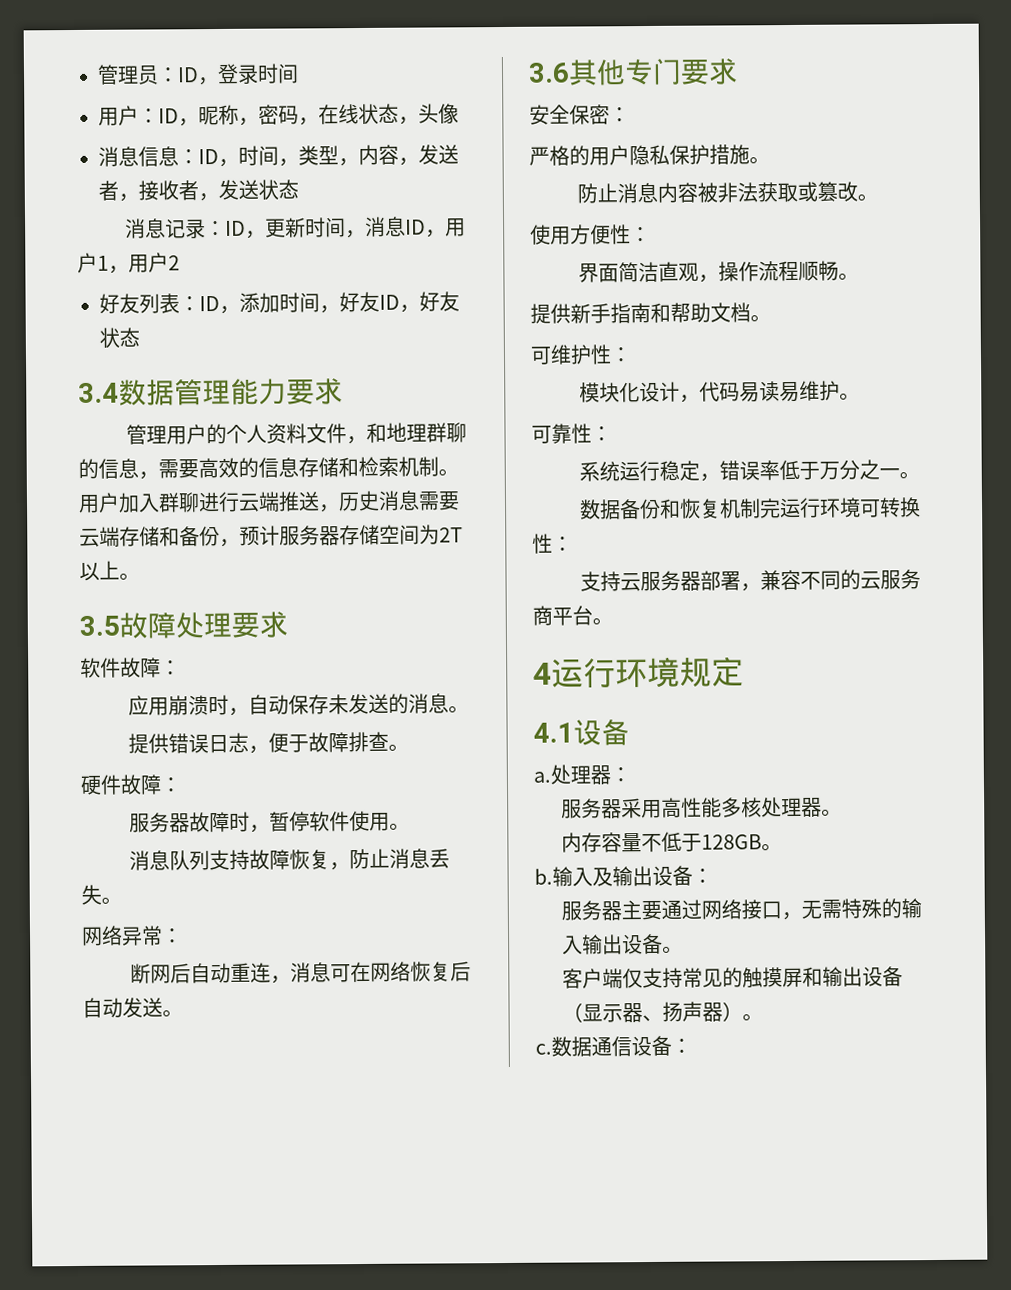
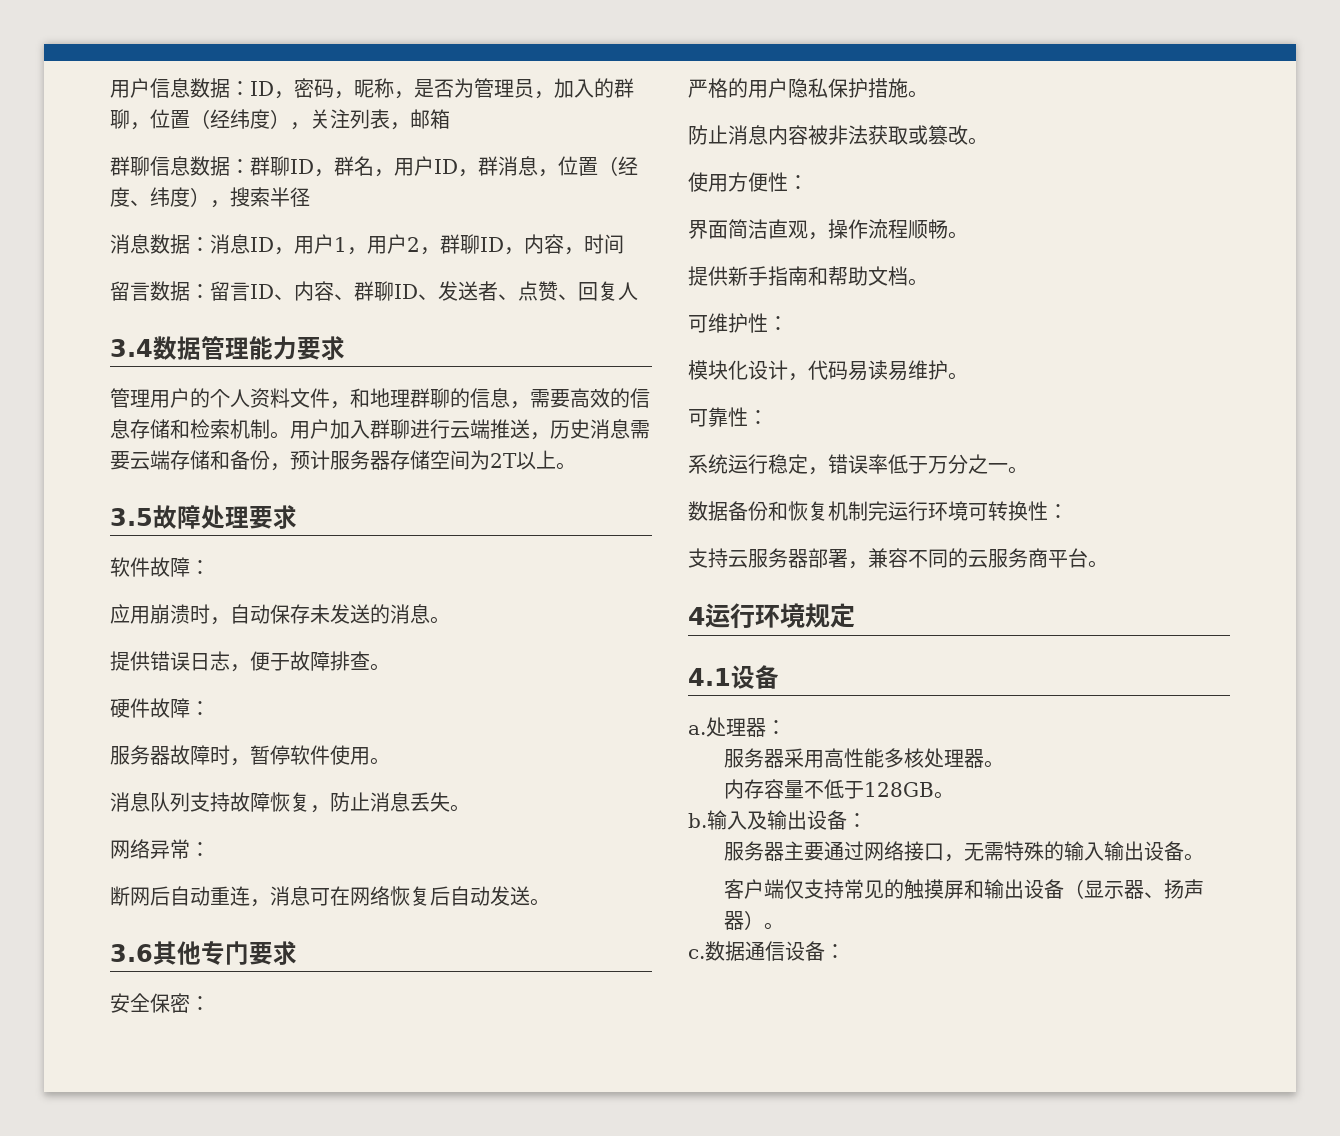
- 管理员：ID，登录时间
- 用户：ID，昵称，密码，在线状态，头像
- 消息信息：ID，时间，类型，内容，发送者，接收者，发送状态
- 消息记录：ID，更新时间，消息ID，用户1，用户2
- 好友列表：ID，添加时间，好友ID，好友状态
+ 用户信息数据：ID，密码，昵称，是否为管理员，加入的群聊，位置（经纬度），关注列表，邮箱
+ 群聊信息数据：群聊ID，群名，用户ID，群消息，位置（经度、纬度），搜索半径
+ 消息数据：消息ID，用户1，用户2，群聊ID，内容，时间
+ 留言数据：留言ID、内容、群聊ID、发送者、点赞、回复人

